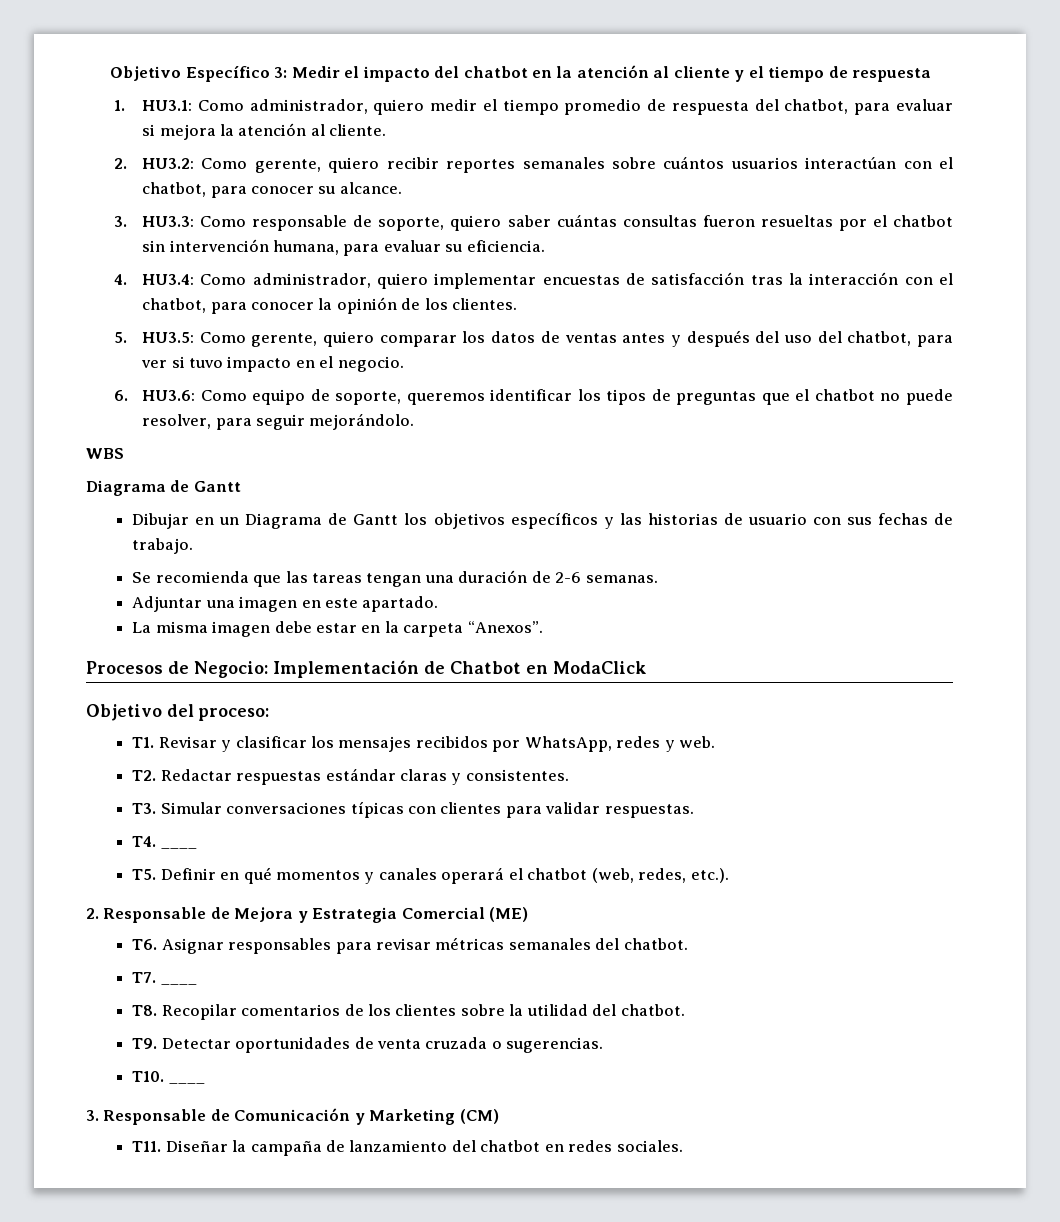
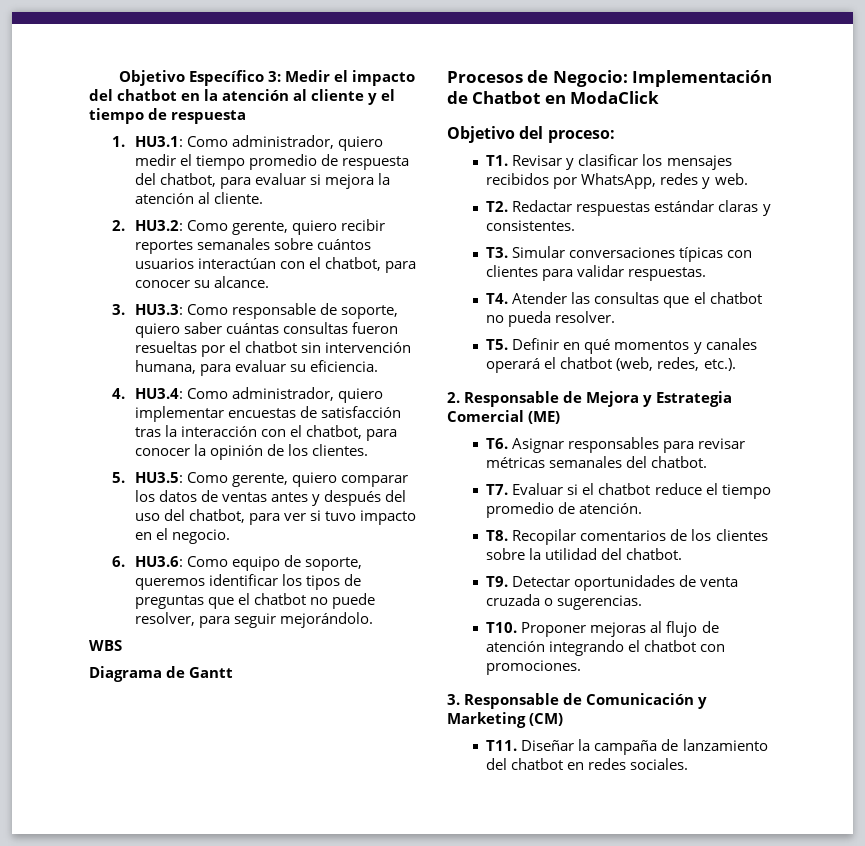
- Dibujar en un Diagrama de Gantt los objetivos específicos y las historias de usuario con sus fechas de trabajo.
- Se recomienda que las tareas tengan una duración de 2-6 semanas.
- Adjuntar una imagen en este apartado.
- La misma imagen debe estar en la carpeta “Anexos”.
- T4. ____
+ T4. Atender las consultas que el chatbot no pueda resolver.
- T7. ____
+ T7. Evaluar si el chatbot reduce el tiempo promedio de atención.
- T10. ____
+ T10. Proponer mejoras al flujo de atención integrando el chatbot con promociones.

